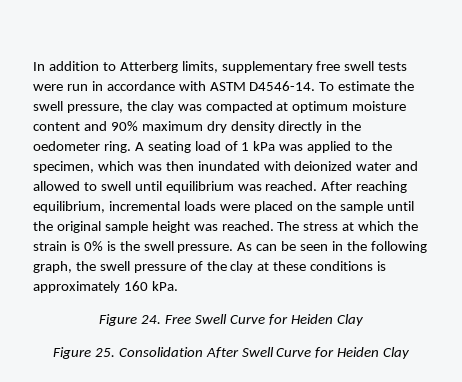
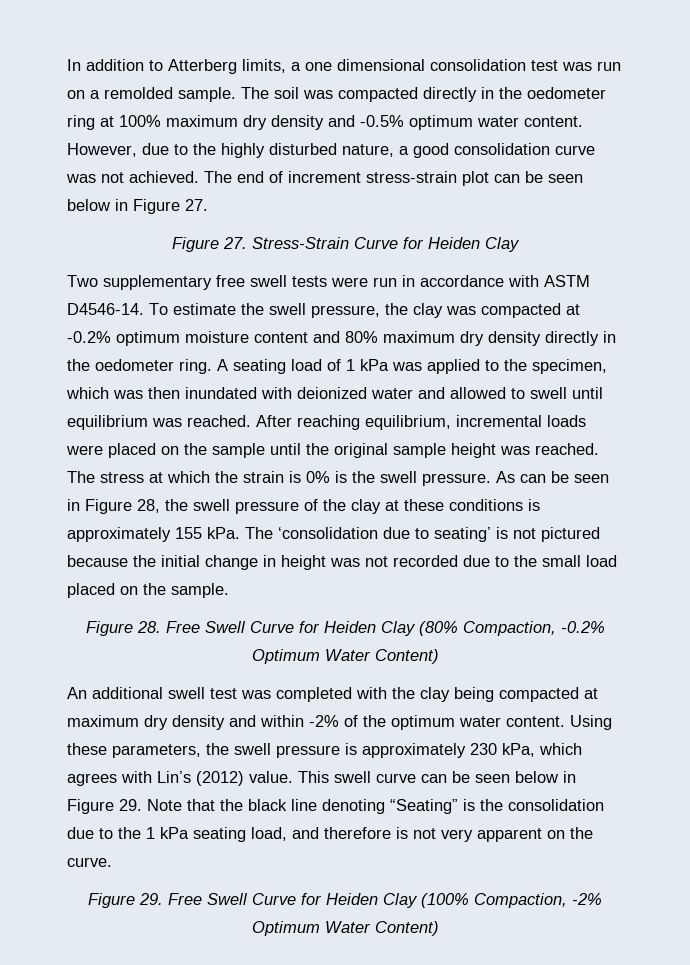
- In addition to Atterberg limits, supplementary free swell tests were run in accordance with ASTM D4546-14.
+ In addition to Atterberg limits, a one dimensional consolidation test was run on a remolded sample. The soil was compacted directly in the oedometer ring at 100% maximum dry density and -0.5% optimum water content. However, due to the highly disturbed nature, a good consolidation curve was not achieved. The end of increment stress-strain plot can be seen below in Figure 27.
+ Figure 27. Stress-Strain Curve for Heiden Clay
+ Two supplementary free swell tests were run in accordance with ASTM D4546-14.
- To estimate the swell pressure, the clay was compacted at optimum moisture content and 90% maximum dry density directly in the oedometer ring.
+ To estimate the swell pressure, the clay was compacted at -0.2% optimum moisture content and 80% maximum dry density directly in the oedometer ring.
- As can be seen in the following graph, the swell pressure of the clay at these conditions is approximately 160 kPa.
- Figure 24. Free Swell Curve for Heiden Clay
- Figure 25. Consolidation After Swell Curve for Heiden Clay
+ As can be seen in Figure 28, the swell pressure of the clay at these conditions is approximately 155 kPa. The ‘consolidation due to seating’ is not pictured because the initial change in height was not recorded due to the small load placed on the sample.
+ Figure 28. Free Swell Curve for Heiden Clay (80% Compaction, -0.2% Optimum Water Content)
+ An additional swell test was completed with the clay being compacted at maximum dry density and within -2% of the optimum water content. Using these parameters, the swell pressure is approximately 230 kPa, which agrees with Lin’s (2012) value. This swell curve can be seen below in Figure 29. Note that the black line denoting “Seating” is the consolidation due to the 1 kPa seating load, and therefore is not very apparent on the curve.
+ Figure 29. Free Swell Curve for Heiden Clay (100% Compaction, -2% Optimum Water Content)

